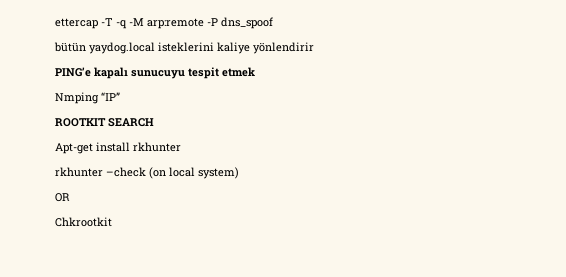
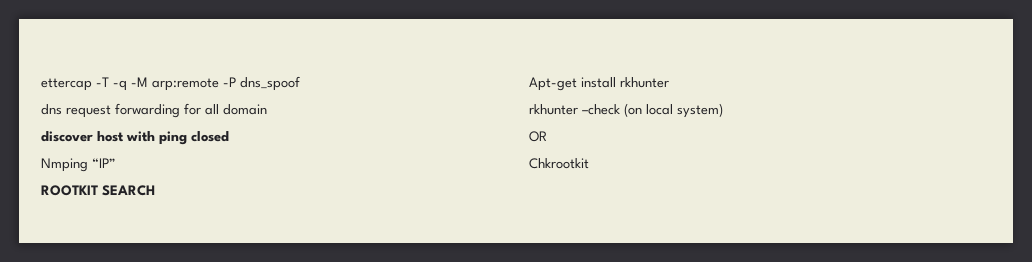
- bütün yaydog.local isteklerini kaliye yönlendirir
- PING’e kapalı sunucuyu tespit etmek
+ dns request forwarding for all domain
+ discover host with ping closed

